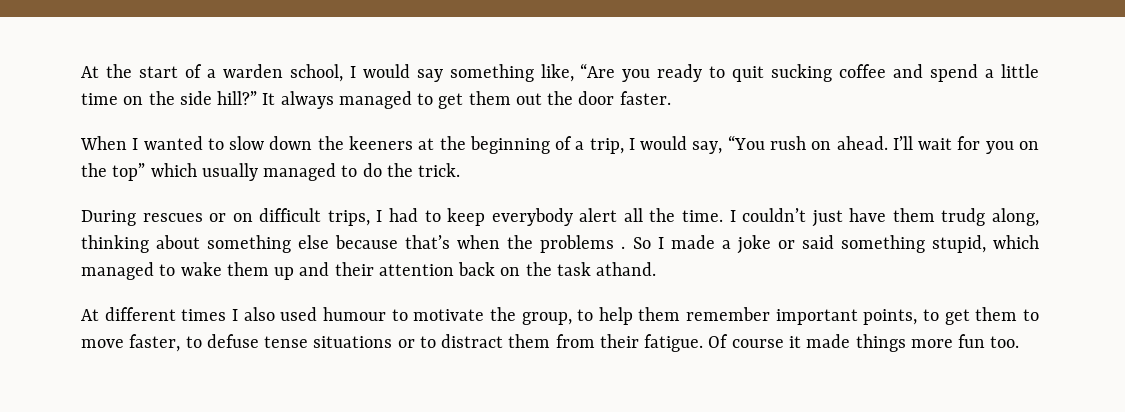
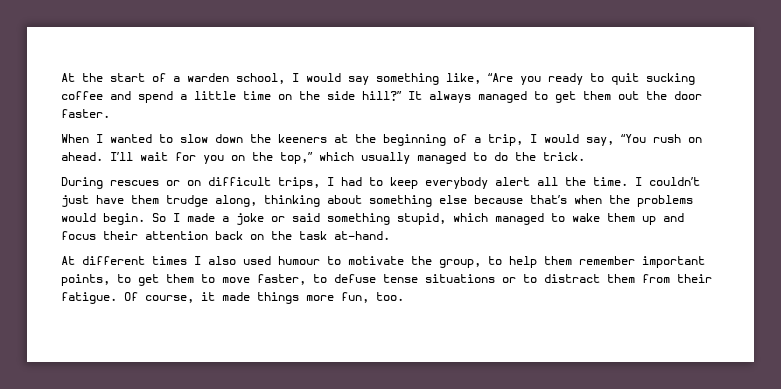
- I’ll wait for you on the top” which usually managed to do the trick.
+ I’ll wait for you on the top,” which usually managed to do the trick.
- I couldn’t just have them trudg along, thinking about something else because that’s when the problems .
+ I couldn’t just have them trudge along, thinking about something else because that’s when the problems would begin.
- So I made a joke or said something stupid, which managed to wake them up and their attention back on the task athand.
+ So I made a joke or said something stupid, which managed to wake them up and focus their attention back on the task at-hand.
- Of course it made things more fun too.
+ Of course, it made things more fun, too.

